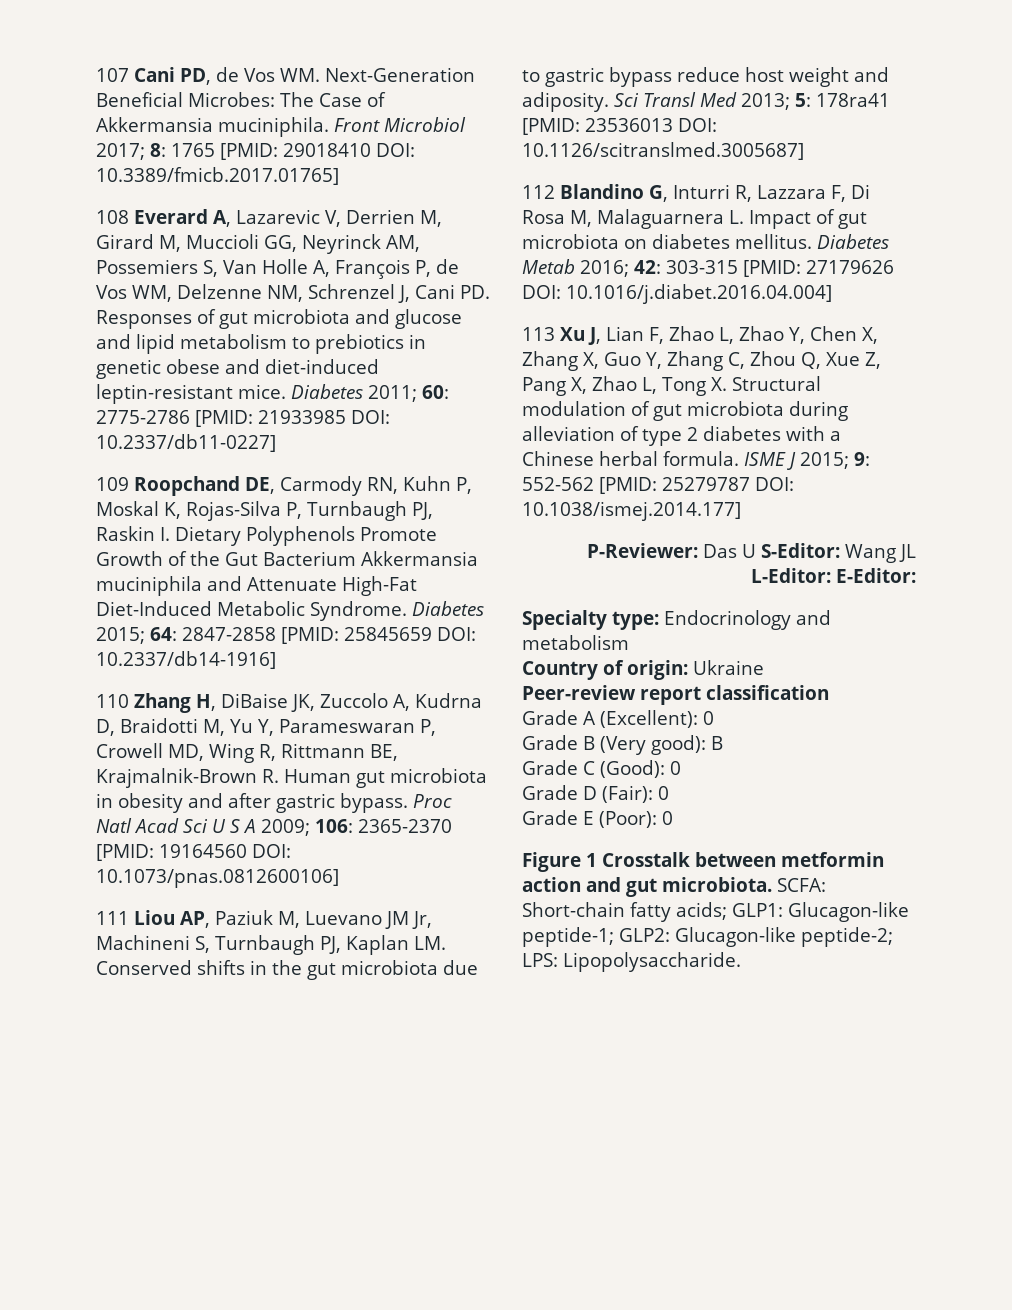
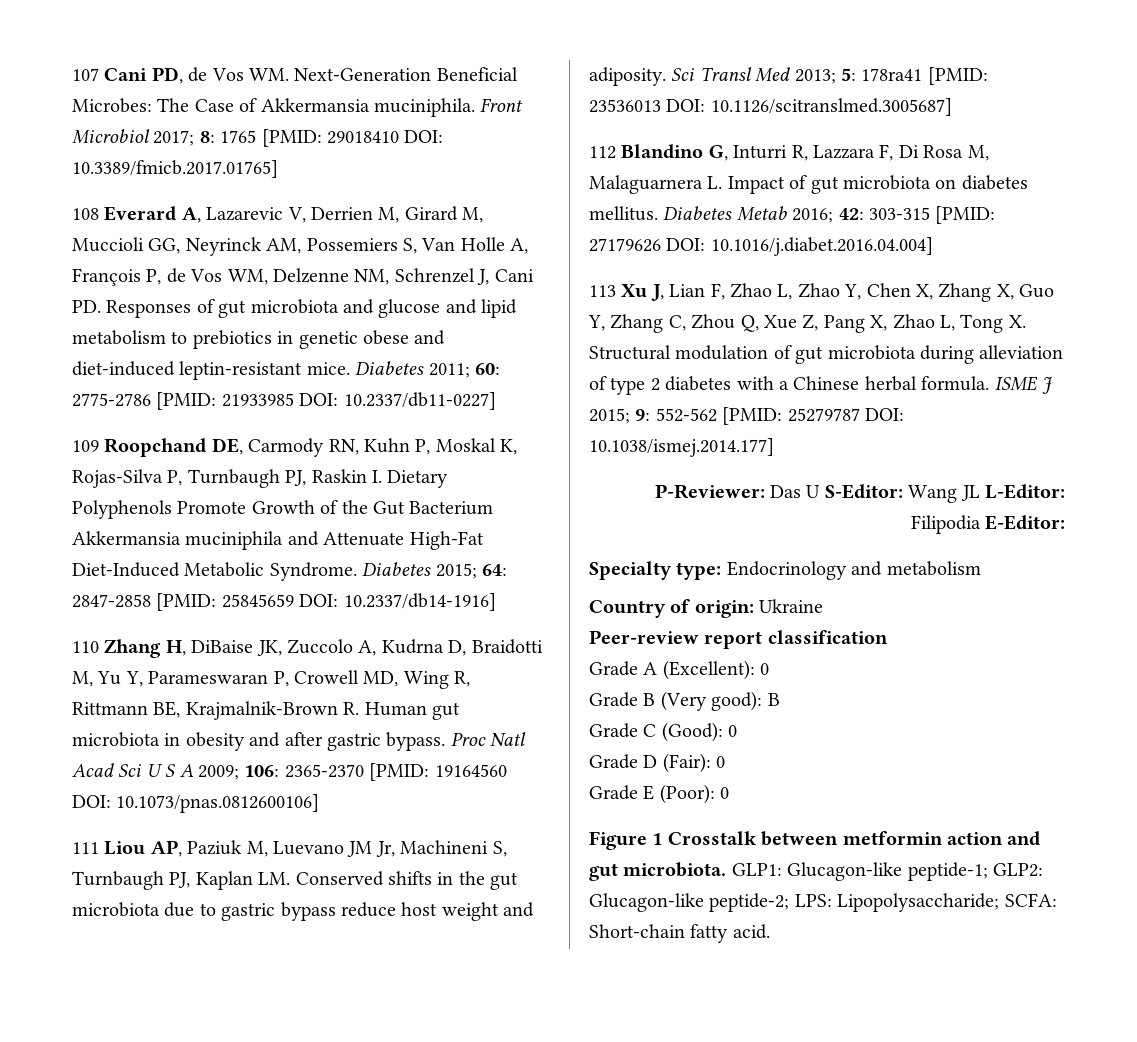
- P-Reviewer: Das U S-Editor: Wang JL L-Editor: E-Editor:
+ P-Reviewer: Das U S-Editor: Wang JL L-Editor: Filipodia E-Editor:
- SCFA: Short-chain fatty acids; GLP1: Glucagon-like peptide-1; GLP2: Glucagon-like peptide-2; LPS: Lipopolysaccharide.
+ GLP1: Glucagon-like peptide-1; GLP2: Glucagon-like peptide-2; LPS: Lipopolysaccharide; SCFA: Short-chain fatty acid.

